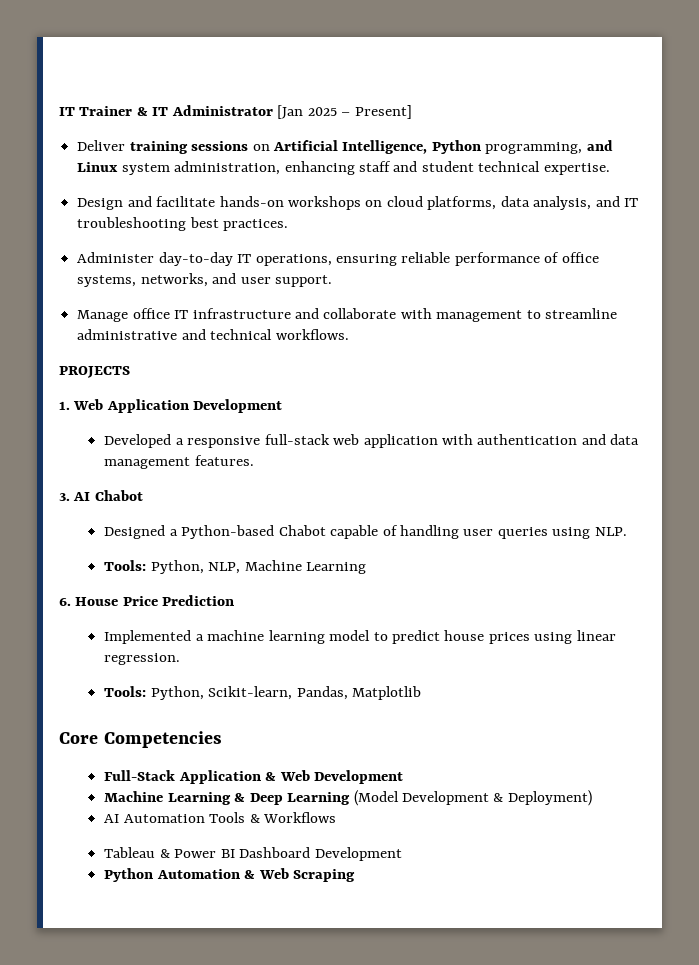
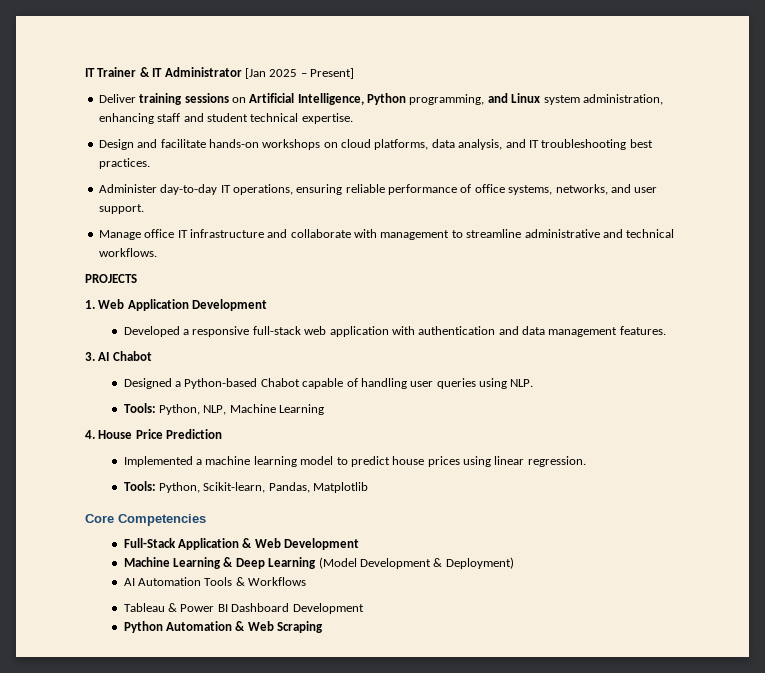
- 6. House Price Prediction
+ 4. House Price Prediction

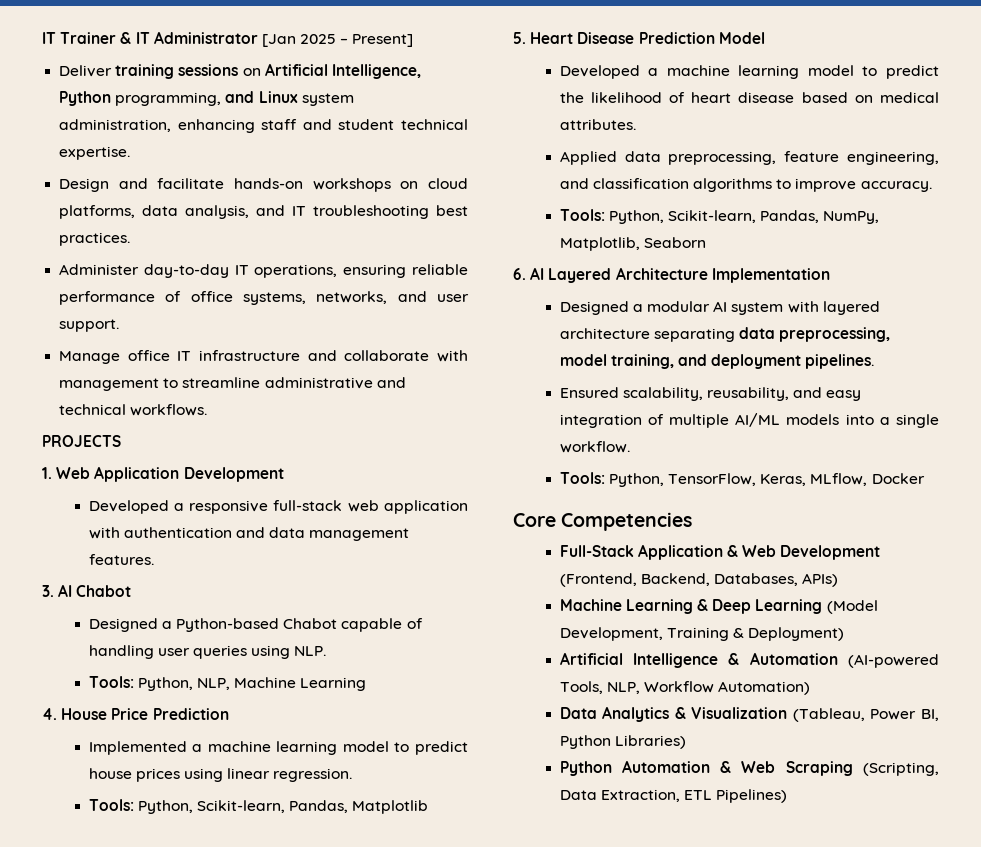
+ 5. Heart Disease Prediction Model
+ Developed a machine learning model to predict the likelihood of heart disease based on medical attributes.
+ Applied data preprocessing, feature engineering, and classification algorithms to improve accuracy.
+ Tools: Python, Scikit-learn, Pandas, NumPy, Matplotlib, Seaborn
+ 6. AI Layered Architecture Implementation
+ Designed a modular AI system with layered architecture separating data preprocessing, model training, and deployment pipelines.
+ Ensured scalability, reusability, and easy integration of multiple AI/ML models into a single workflow.
+ Tools: Python, TensorFlow, Keras, MLflow, Docker
- Full-Stack Application & Web Development
+ Full-Stack Application & Web Development (Frontend, Backend, Databases, APIs)
- Machine Learning & Deep Learning (Model Development & Deployment)
+ Machine Learning & Deep Learning (Model Development, Training & Deployment)
- AI Automation Tools & Workflows
- Tableau & Power BI Dashboard Development
+ Artificial Intelligence & Automation (AI-powered Tools, NLP, Workflow Automation)
+ Data Analytics & Visualization (Tableau, Power BI, Python Libraries)
- Python Automation & Web Scraping
+ Python Automation & Web Scraping (Scripting, Data Extraction, ETL Pipelines)

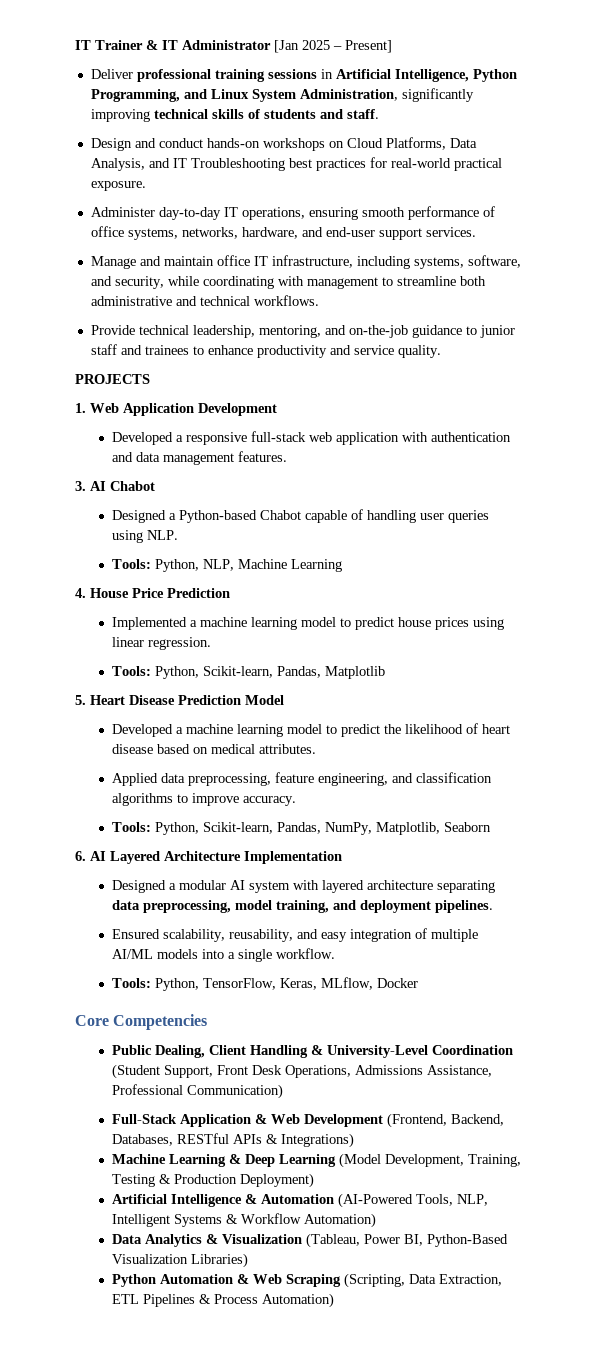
- Deliver training sessions on Artificial Intelligence, Python programming, and Linux system administration, enhancing staff and student technical expertise.
+ Deliver professional training sessions in Artificial Intelligence, Python Programming, and Linux System Administration, significantly improving technical skills of students and staff.
- Design and facilitate hands-on workshops on cloud platforms, data analysis, and IT troubleshooting best practices.
+ Design and conduct hands-on workshops on Cloud Platforms, Data Analysis, and IT Troubleshooting best practices for real-world practical exposure.
- Administer day-to-day IT operations, ensuring reliable performance of office systems, networks, and user support.
- Manage office IT infrastructure and collaborate with management to streamline administrative and technical workflows.
+ Administer day-to-day IT operations, ensuring smooth performance of office systems, networks, hardware, and end-user support services.
+ Manage and maintain office IT infrastructure, including systems, software, and security, while coordinating with management to streamline both administrative and technical workflows.
+ Provide technical leadership, mentoring, and on-the-job guidance to junior staff and trainees to enhance productivity and service quality.
+ Public Dealing, Client Handling & University-Level Coordination (Student Support, Front Desk Operations, Admissions Assistance, Professional Communication)
- Full-Stack Application & Web Development (Frontend, Backend, Databases, APIs)
+ Full-Stack Application & Web Development (Frontend, Backend, Databases, RESTful APIs & Integrations)
- Machine Learning & Deep Learning (Model Development, Training & Deployment)
+ Machine Learning & Deep Learning (Model Development, Training, Testing & Production Deployment)
- Artificial Intelligence & Automation (AI-powered Tools, NLP, Workflow Automation)
+ Artificial Intelligence & Automation (AI-Powered Tools, NLP, Intelligent Systems & Workflow Automation)
- Data Analytics & Visualization (Tableau, Power BI, Python Libraries)
+ Data Analytics & Visualization (Tableau, Power BI, Python-Based Visualization Libraries)
- Python Automation & Web Scraping (Scripting, Data Extraction, ETL Pipelines)
+ Python Automation & Web Scraping (Scripting, Data Extraction, ETL Pipelines & Process Automation)

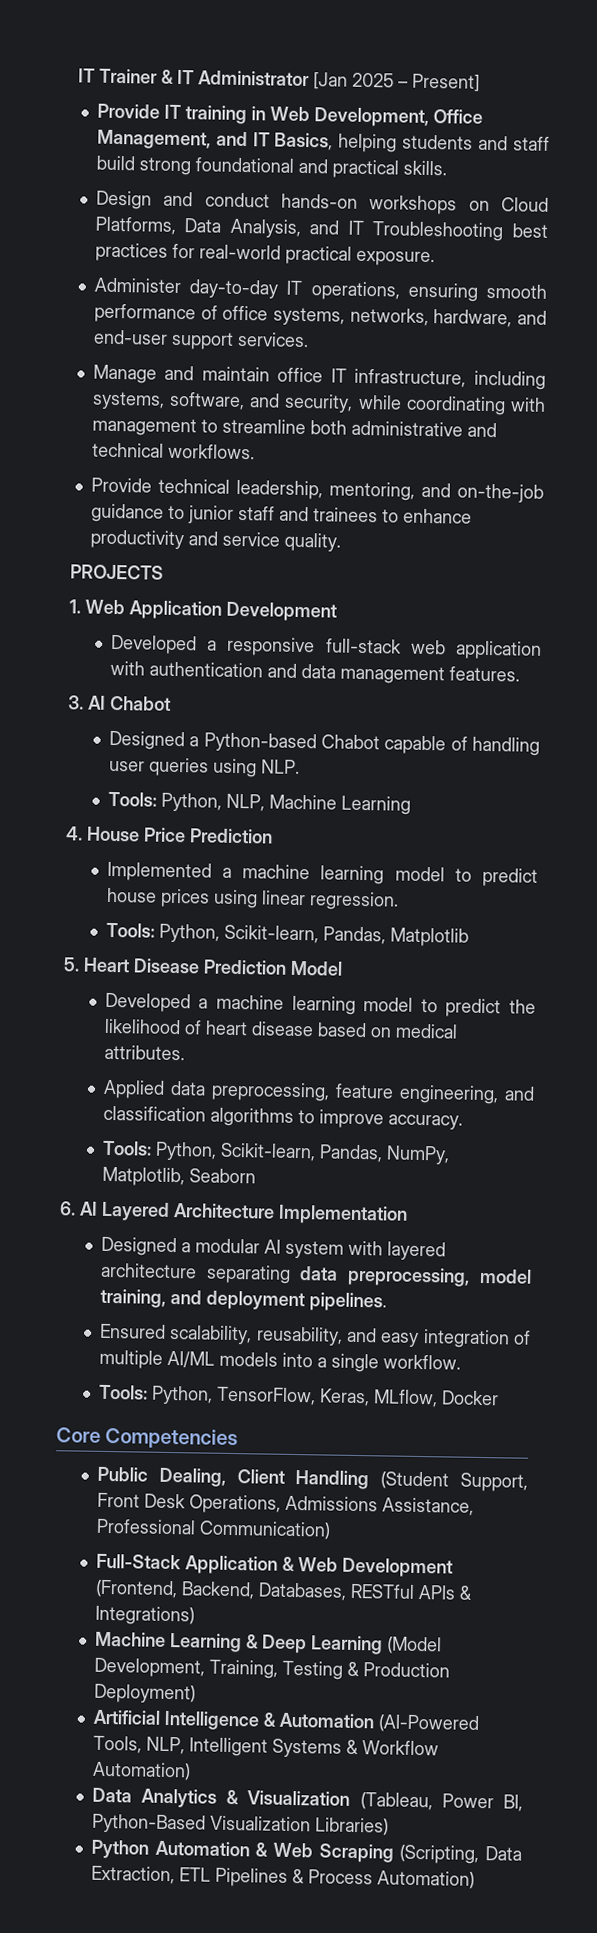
- Deliver professional training sessions in Artificial Intelligence, Python Programming, and Linux System Administration, significantly improving technical skills of students and staff.
+ Provide IT training in Web Development, Office Management, and IT Basics, helping students and staff build strong foundational and practical skills.
- Public Dealing, Client Handling & University-Level Coordination (Student Support, Front Desk Operations, Admissions Assistance, Professional Communication)
+ Public Dealing, Client Handling (Student Support, Front Desk Operations, Admissions Assistance, Professional Communication)

